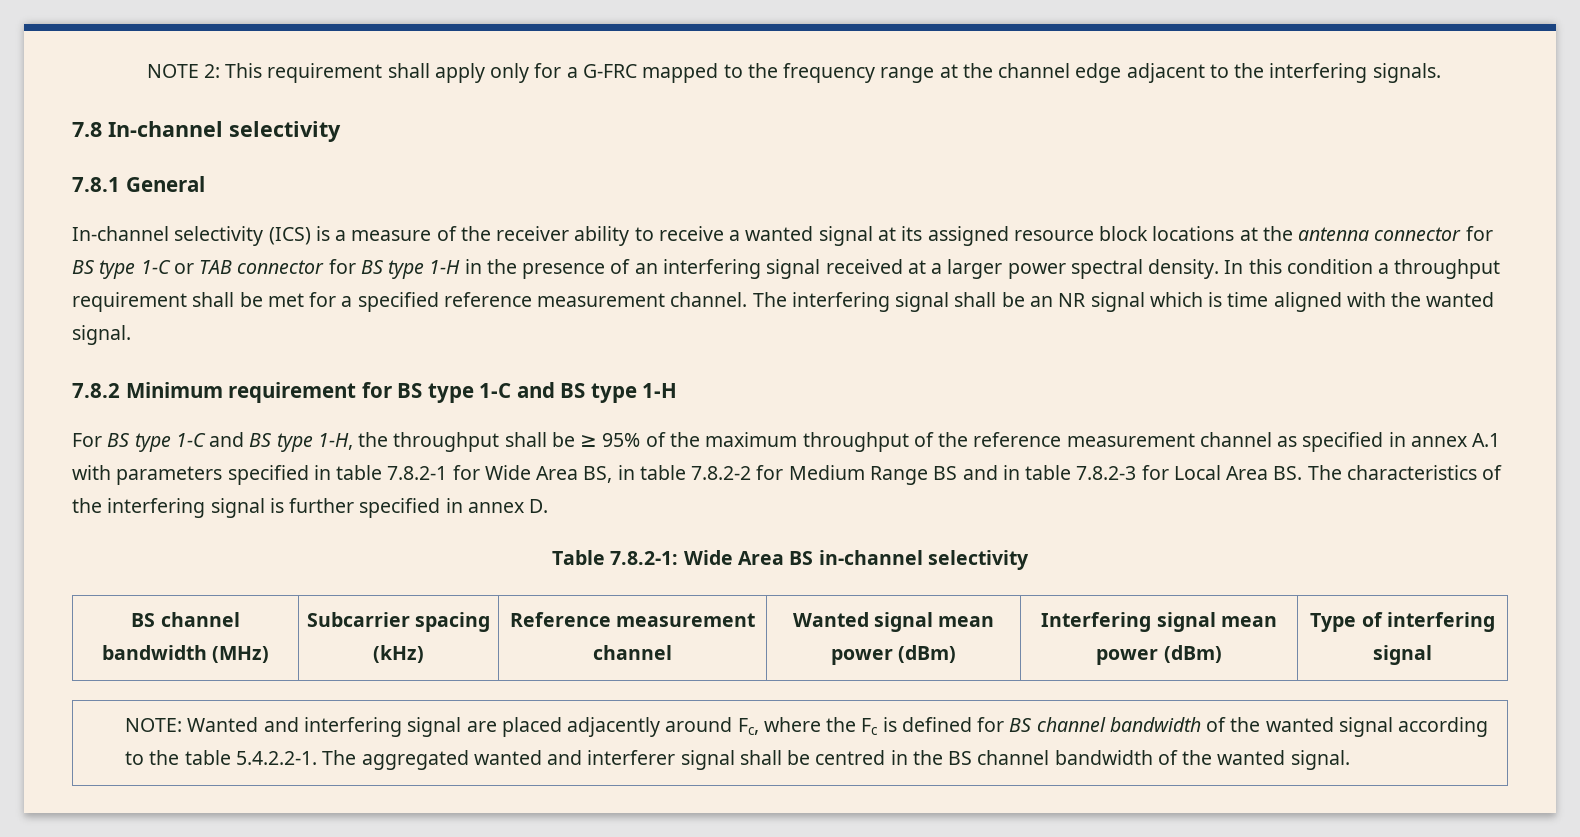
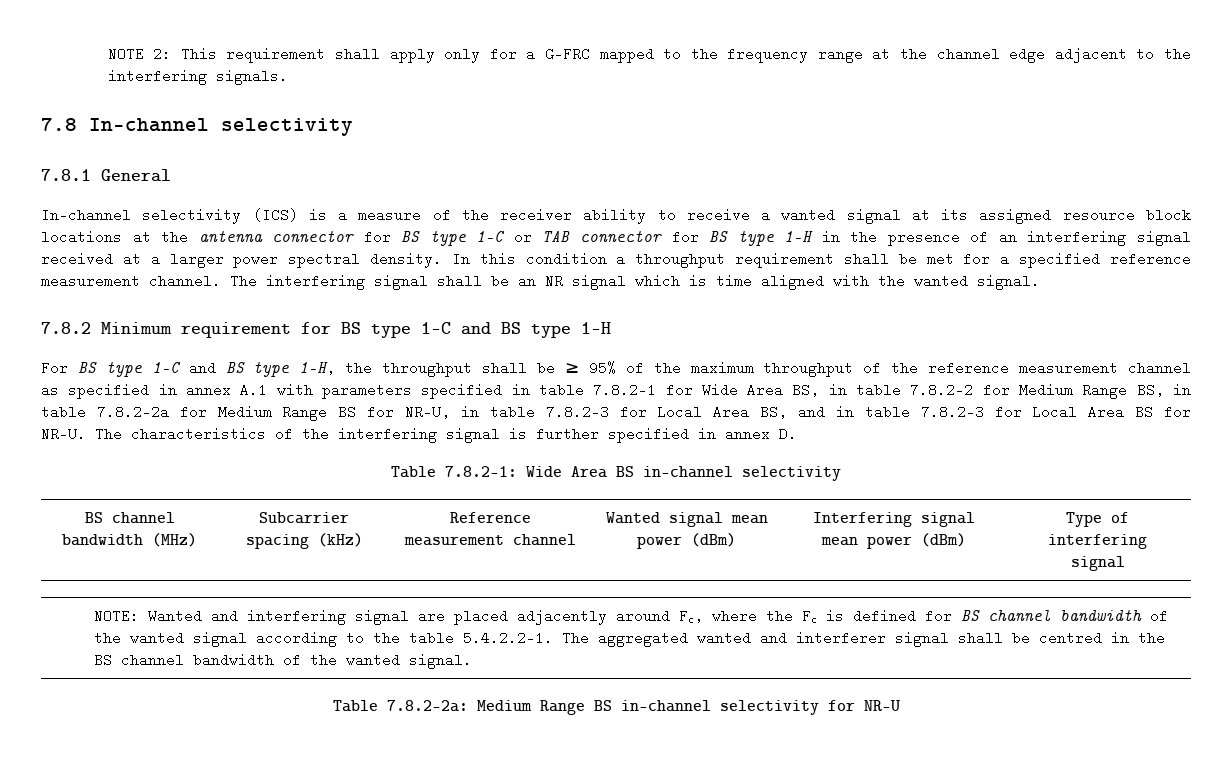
- For BS type 1-C and BS type 1-H, the throughput shall be ≥ 95% of the maximum throughput of the reference measurement channel as specified in annex A.1 with parameters specified in table 7.8.2-1 for Wide Area BS, in table 7.8.2-2 for Medium Range BS and in table 7.8.2-3 for Local Area BS. The characteristics of the interfering signal is further specified in annex D.
+ For BS type 1-C and BS type 1-H, the throughput shall be ≥ 95% of the maximum throughput of the reference measurement channel as specified in annex A.1 with parameters specified in table 7.8.2-1 for Wide Area BS, in table 7.8.2-2 for Medium Range BS, in table 7.8.2-2a for Medium Range BS for NR-U, in table 7.8.2-3 for Local Area BS, and in table 7.8.2-3 for Local Area BS for NR-U. The characteristics of the interfering signal is further specified in annex D.
+ Table 7.8.2-2a: Medium Range BS in-channel selectivity for NR-U

